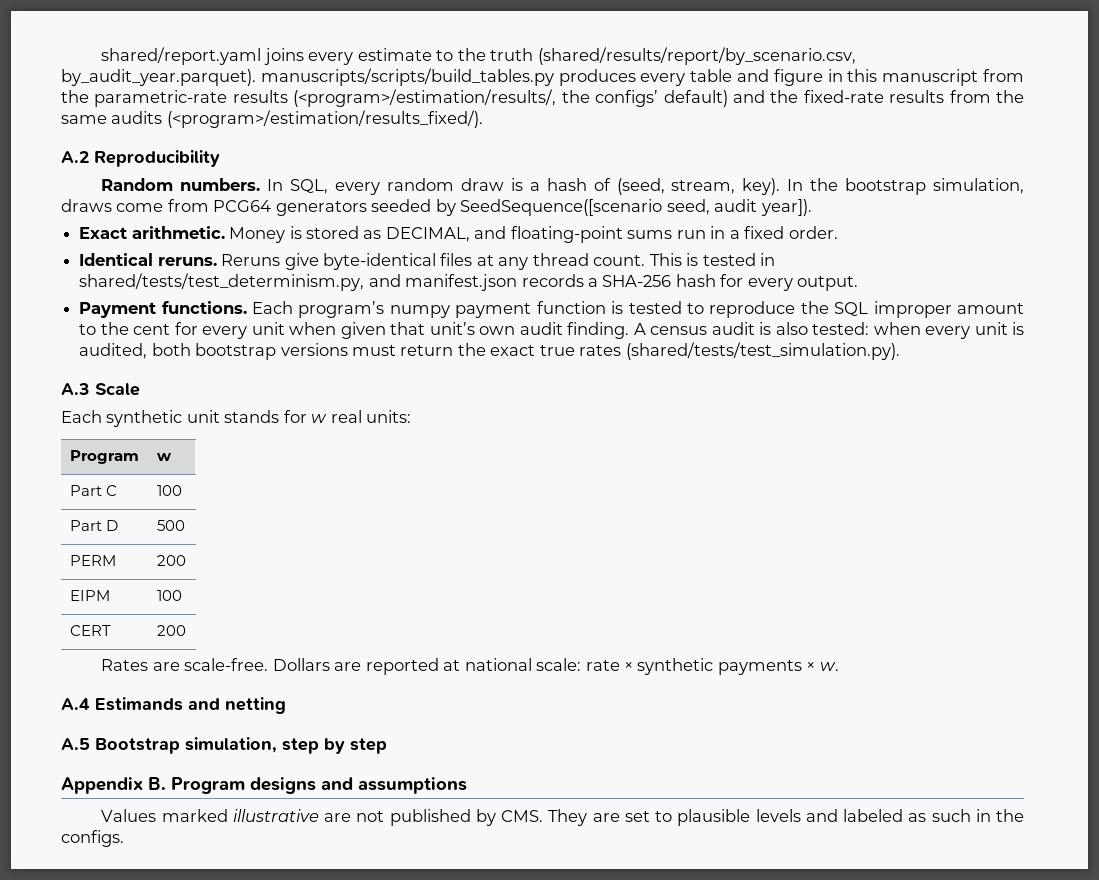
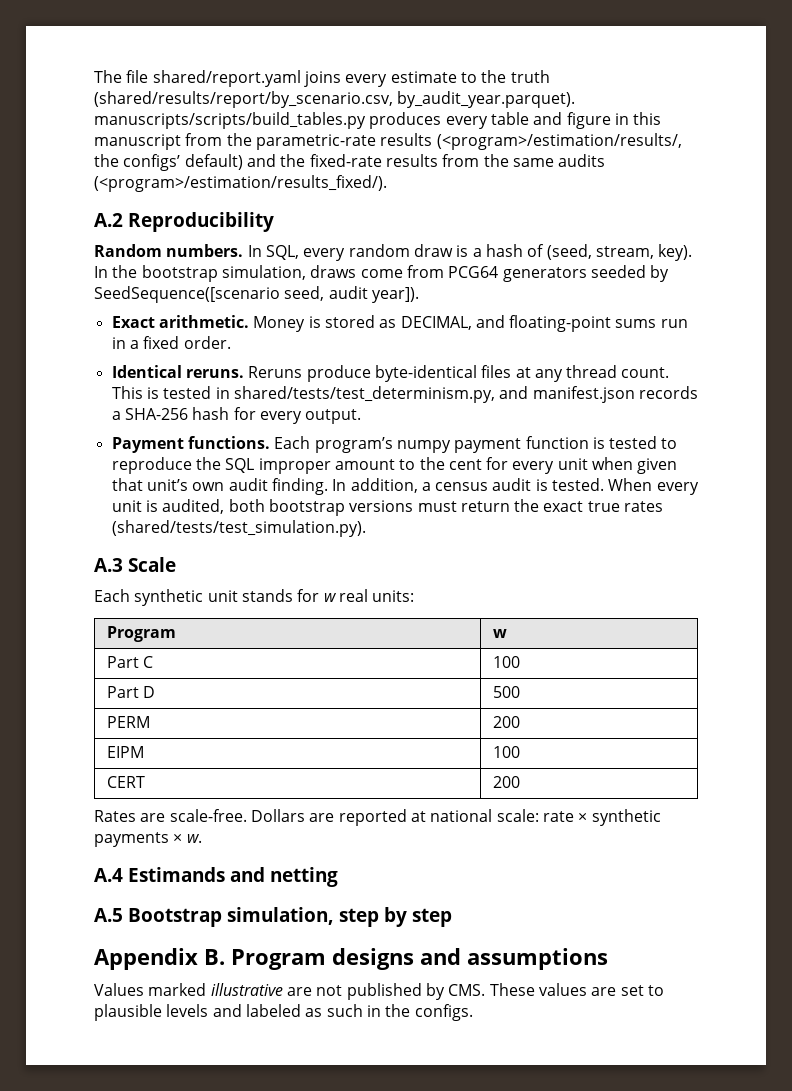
- shared/report.yaml joins every estimate to the truth (shared/results/report/by_scenario.csv, by_audit_year.parquet). manuscripts/scripts/build_tables.py produces every table and figure in this manuscript from the parametric-rate results (<program>/estimation/results/, the configs’ default) and the fixed-rate results from the same audits (<program>/estimation/results_fixed/).
+ The file shared/report.yaml joins every estimate to the truth (shared/results/report/by_scenario.csv, by_audit_year.parquet). manuscripts/scripts/build_tables.py produces every table and figure in this manuscript from the parametric-rate results (<program>/estimation/results/, the configs’ default) and the fixed-rate results from the same audits (<program>/estimation/results_fixed/).
- Reruns give byte-identical files at any thread count.
+ Reruns produce byte-identical files at any thread count.
- A census audit is also tested: when every unit is audited, both bootstrap versions must return the exact true rates (shared/tests/test_simulation.py).
+ In addition, a census audit is tested. When every unit is audited, both bootstrap versions must return the exact true rates (shared/tests/test_simulation.py).
- Values marked illustrative are not published by CMS. They are set to plausible levels and labeled as such in the configs.
+ Values marked illustrative are not published by CMS. These values are set to plausible levels and labeled as such in the configs.

